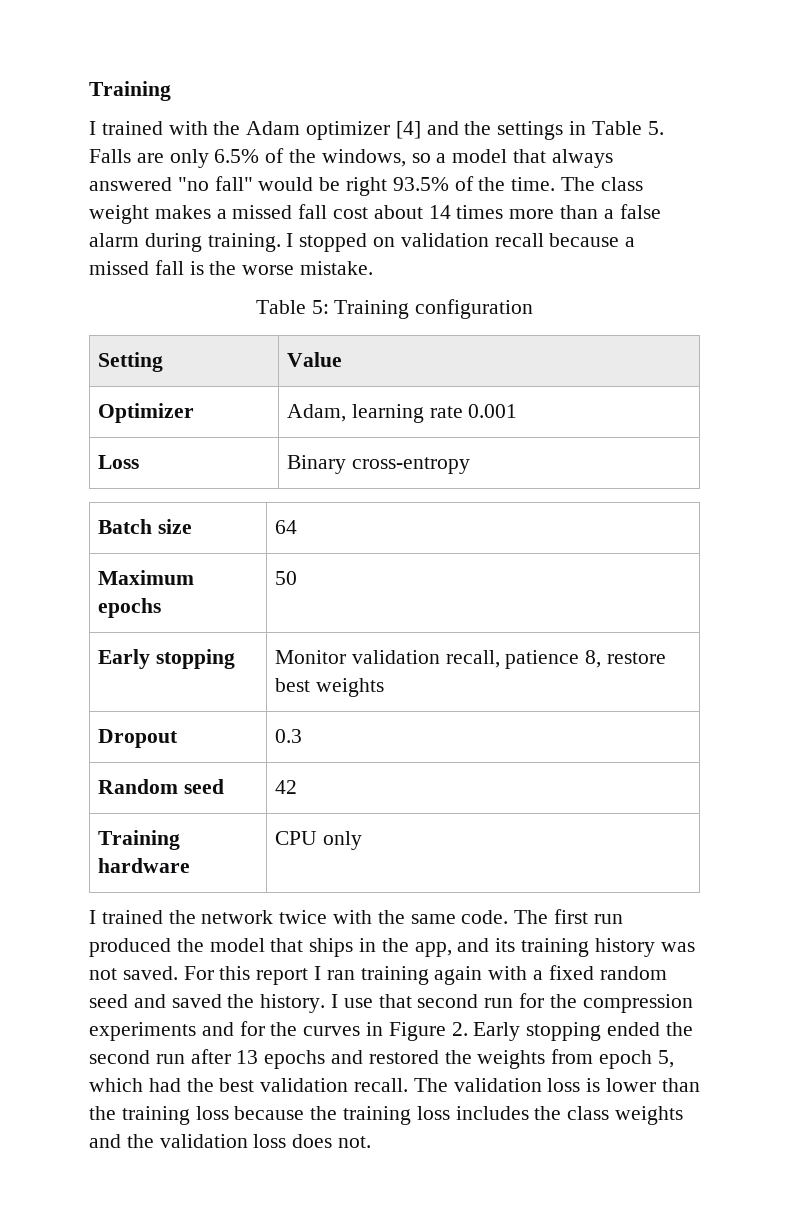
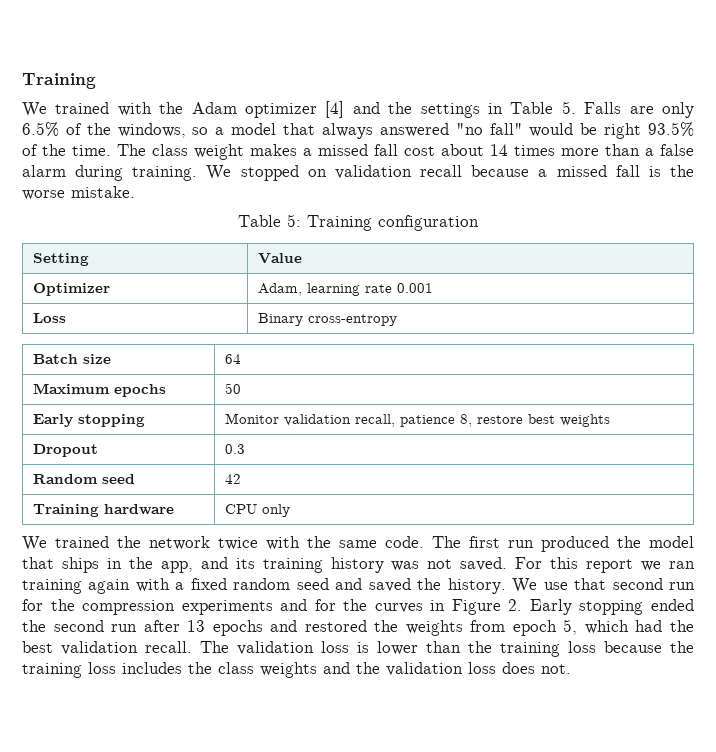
- I trained with the Adam optimizer [4] and the settings in Table 5. Falls are only 6.5% of the windows, so a model that always answered "no fall" would be right 93.5% of the time.
+ We trained with the Adam optimizer [4] and the settings in Table 5. Falls are only 6.5% of the windows, so a model that always answered "no fall" would be right 93.5% of the time.
- I stopped on validation recall because a missed fall is the worse mistake.
+ We stopped on validation recall because a missed fall is the worse mistake.
- I trained the network twice with the same code.
+ We trained the network twice with the same code.
- For this report I ran training again with a fixed random seed and saved the history.
+ For this report we ran training again with a fixed random seed and saved the history.
- I use that second run for the compression experiments and for the curves in Figure 2. Early stopping ended the second run after 13 epochs and restored the weights from epoch 5, which had the best validation recall.
+ We use that second run for the compression experiments and for the curves in Figure 2. Early stopping ended the second run after 13 epochs and restored the weights from epoch 5, which had the best validation recall.

